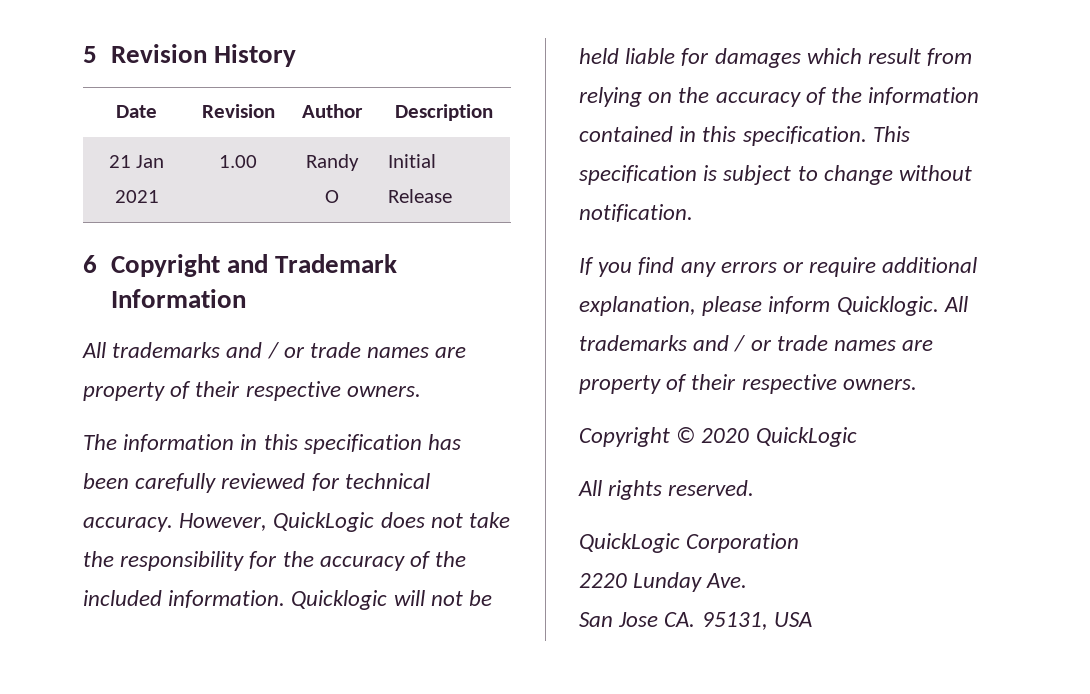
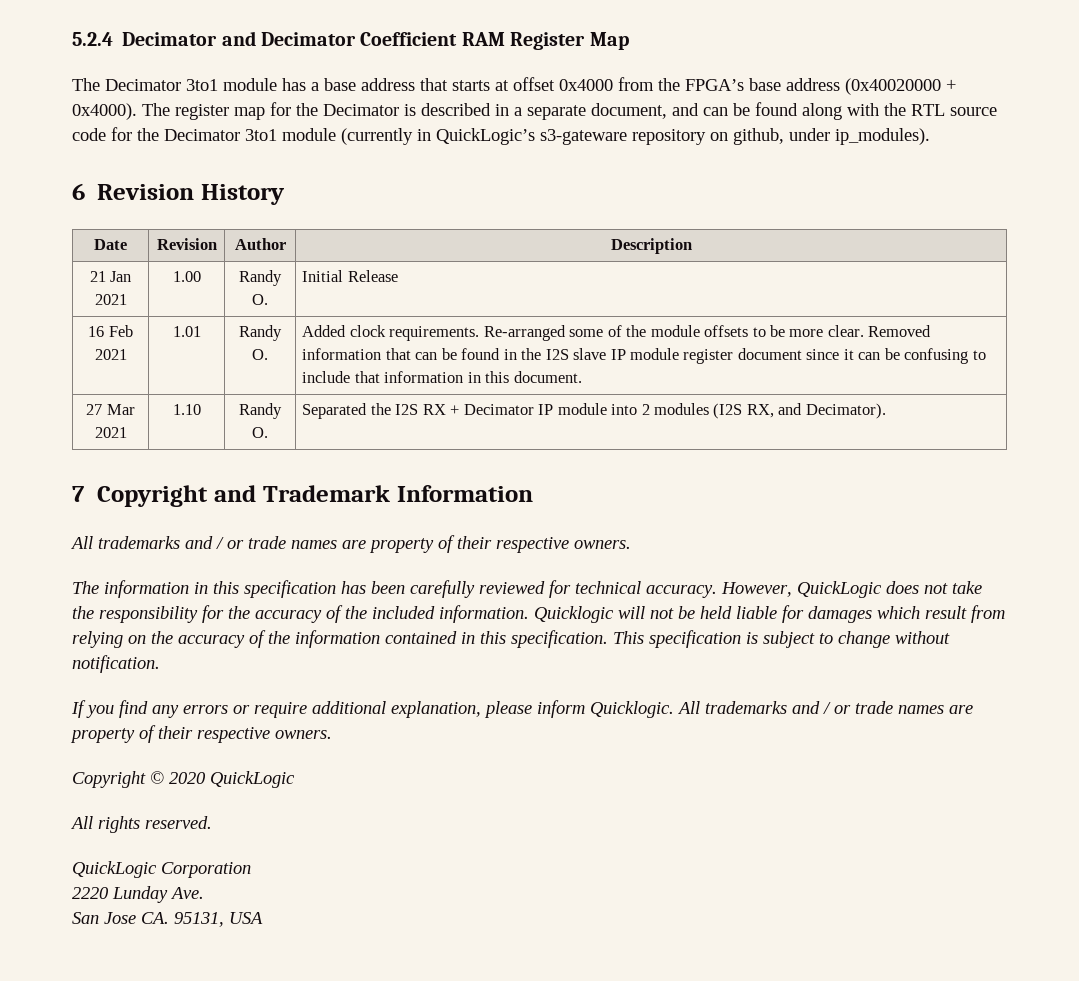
- 5 Revision History
+ 5.2.4 Decimator and Decimator Coefficient RAM Register Map
+ The Decimator 3to1 module has a base address that starts at offset 0x4000 from the FPGA’s base address (0x40020000 + 0x4000). The register map for the Decimator is described in a separate document, and can be found along with the RTL source code for the Decimator 3to1 module (currently in QuickLogic’s s3-gateware repository on github, under ip_modules).
+ 6 Revision History
- 21 Jan 2021 | 1.00 | Randy O | Initial Release
+ 21 Jan 2021 | 1.00 | Randy O. | Initial Release
- 6 Copyright and Trademark Information
+ 16 Feb 2021 | 1.01 | Randy O. | Added clock requirements. Re-arranged some of the module offsets to be more clear. Removed information that can be found in the I2S slave IP module register document since it can be confusing to include that information in this document.
+ 27 Mar 2021 | 1.10 | Randy O. | Separated the I2S RX + Decimator IP module into 2 modules (I2S RX, and Decimator).
+ 7 Copyright and Trademark Information

